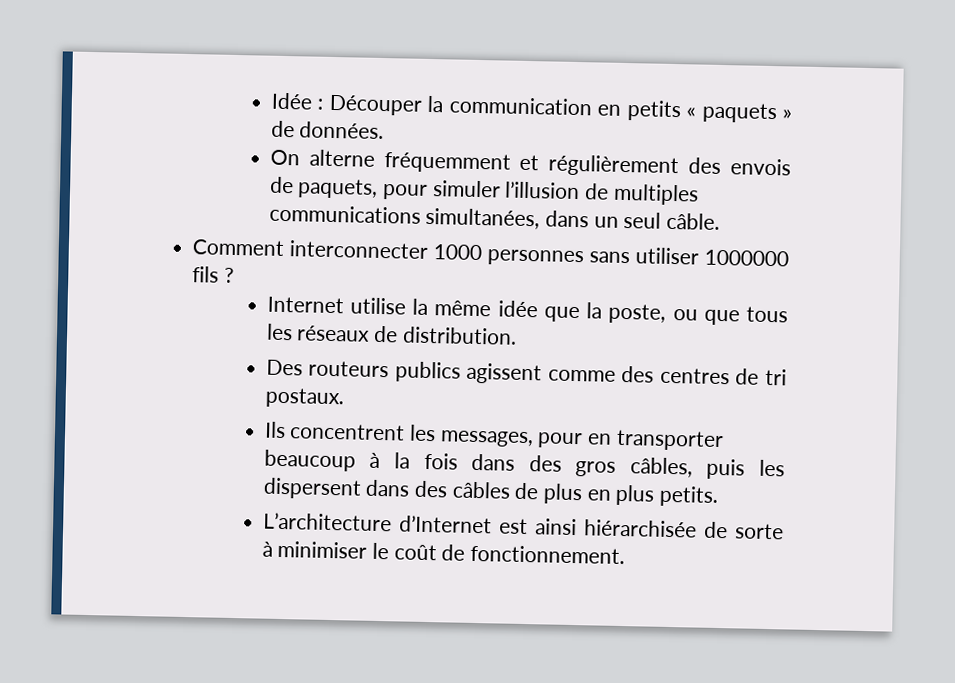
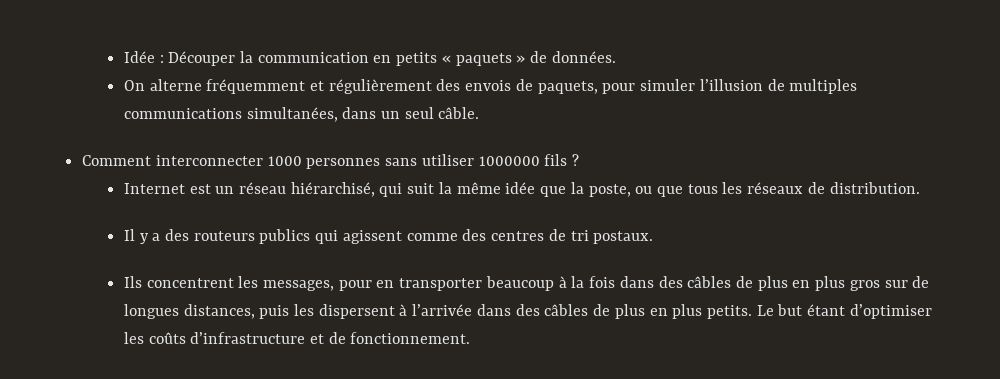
- Internet utilise la même idée que la poste, ou que tous les réseaux de distribution.
+ Internet est un réseau hiérarchisé, qui suit la même idée que la poste, ou que tous les réseaux de distribution.
- Des routeurs publics agissent comme des centres de tri postaux.
+ Il y a des routeurs publics qui agissent comme des centres de tri postaux.
- Ils concentrent les messages, pour en transporter beaucoup à la fois dans des gros câbles, puis les dispersent dans des câbles de plus en plus petits.
- L’architecture d’Internet est ainsi hiérarchisée de sorte à minimiser le coût de fonctionnement.
+ Ils concentrent les messages, pour en transporter beaucoup à la fois dans des câbles de plus en plus gros sur de longues distances, puis les dispersent à l’arrivée dans des câbles de plus en plus petits. Le but étant d’optimiser les coûts d’infrastructure et de fonctionnement.

